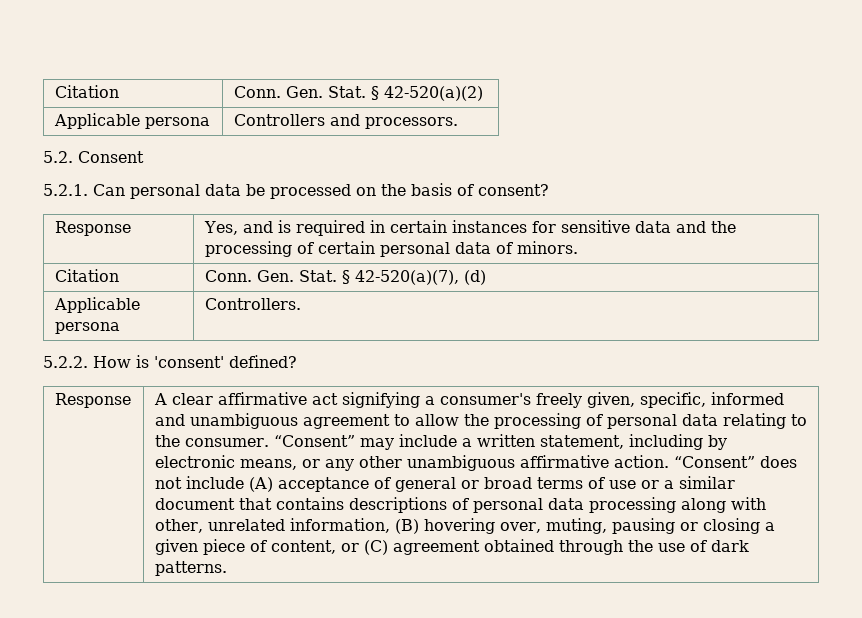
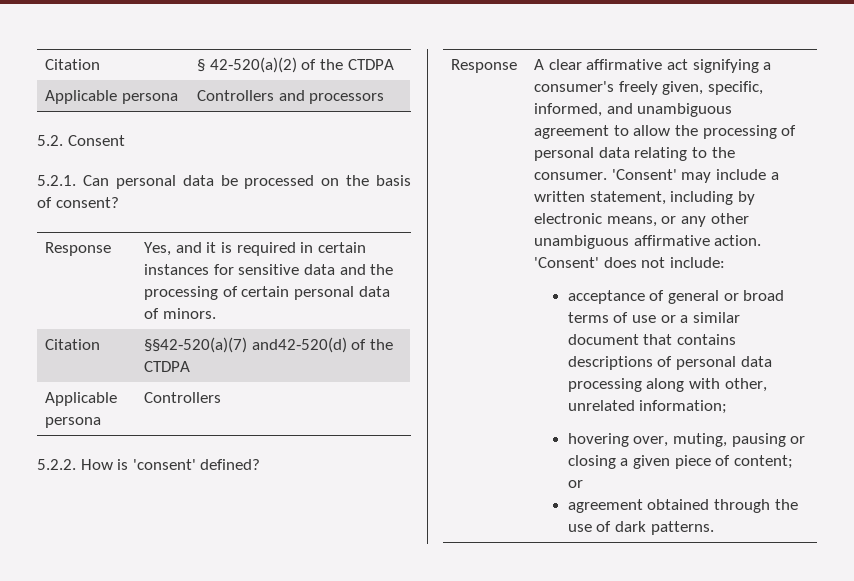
- Citation | Conn. Gen. Stat. § 42‑520(a)(2)
+ Citation | § 42‑520(a)(2) of the CTDPA
- Applicable persona | Controllers and processors.
+ Applicable persona | Controllers and processors
- Response | Yes, and is required in certain instances for sensitive data and the processing of certain personal data of minors.
+ Response | Yes, and it is required in certain instances for sensitive data and the processing of certain personal data of minors.
- Citation | Conn. Gen. Stat. § 42‑520(a)(7), (d)
- Applicable persona | Controllers.
+ Citation | §§42‑520(a)(7) and42‑520(d) of the CTDPA
+ Applicable persona | Controllers
- A clear affirmative act signifying a consumer's freely given, specific, informed and unambiguous agreement to allow the processing of personal data relating to the consumer.
+ A clear affirmative act signifying a consumer's freely given, specific, informed, and unambiguous agreement to allow the processing of personal data relating to the consumer.
- “Consent” may include a written statement, including by electronic means, or any other unambiguous affirmative action.
+ 'Consent' may include a written statement, including by electronic means, or any other unambiguous affirmative action.
- “Consent” does not include (A) acceptance of general or broad terms of use or a similar document that contains descriptions of personal data processing along with other, unrelated information, (B) hovering over, muting, pausing or closing a given piece of content, or (C) agreement obtained through the use of dark patterns.
+ 'Consent' does not include:
+ acceptance of general or broad terms of use or a similar document that contains descriptions of personal data processing along with other, unrelated information;
+ hovering over, muting, pausing or closing a given piece of content; or
+ agreement obtained through the use of dark patterns.

